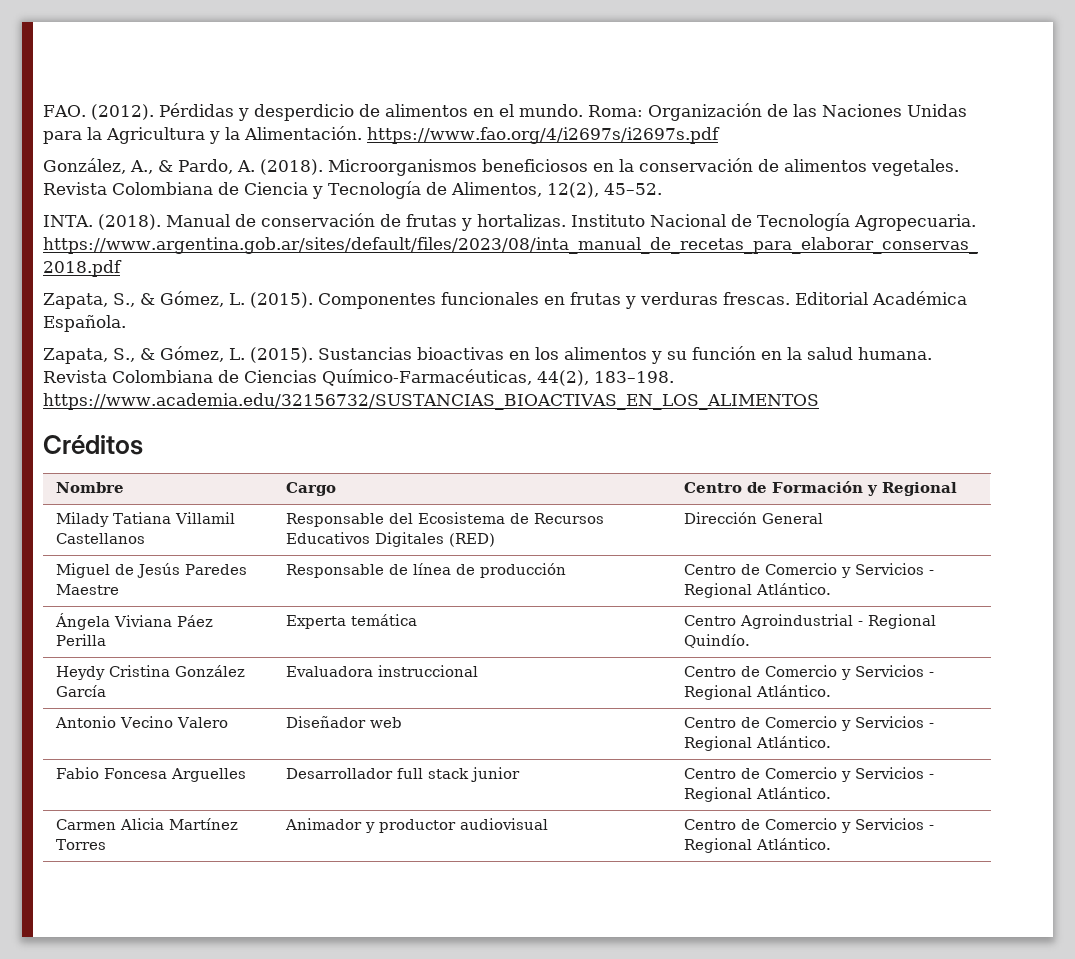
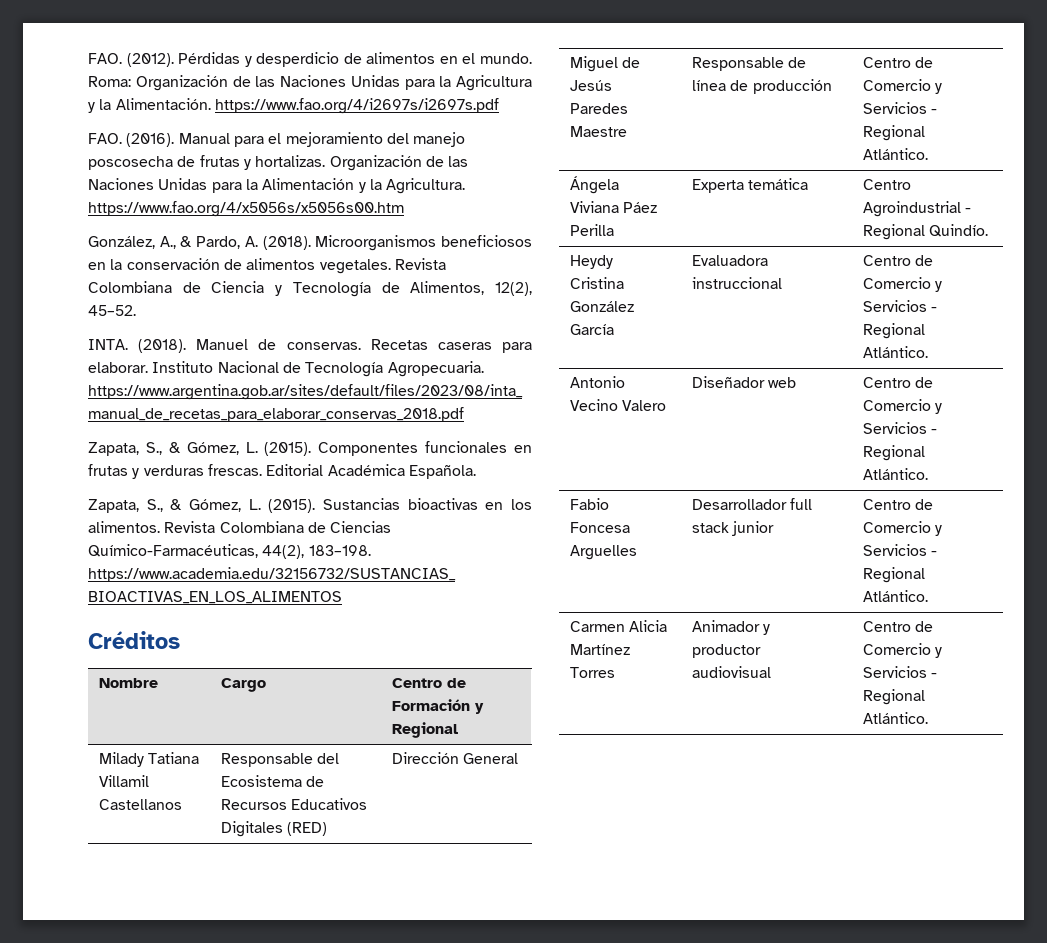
+ FAO. (2016). Manual para el mejoramiento del manejo poscosecha de frutas y hortalizas. Organización de las Naciones Unidas para la Alimentación y la Agricultura. https://www.fao.org/4/x5056s/x5056s00.htm
- Manual de conservación de frutas y hortalizas.
+ Manuel de conservas. Recetas caseras para elaborar.
- Sustancias bioactivas en los alimentos y su función en la salud humana.
+ Sustancias bioactivas en los alimentos.

